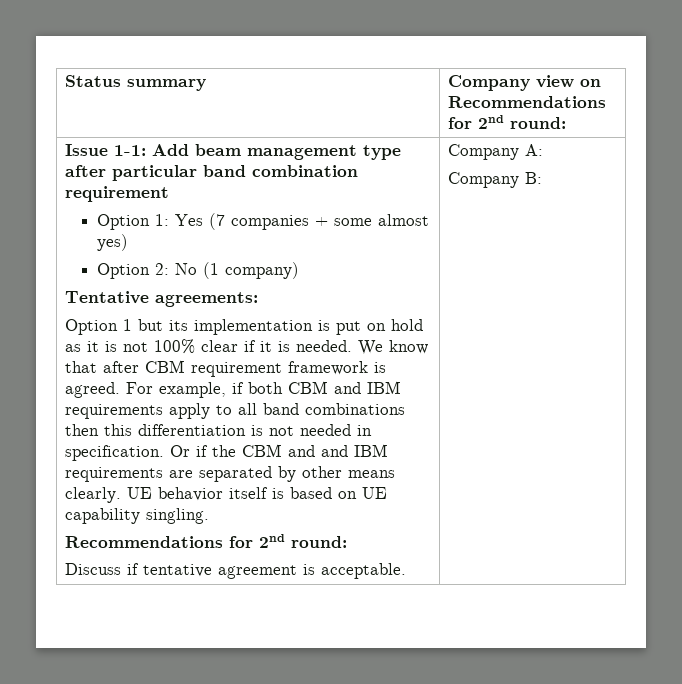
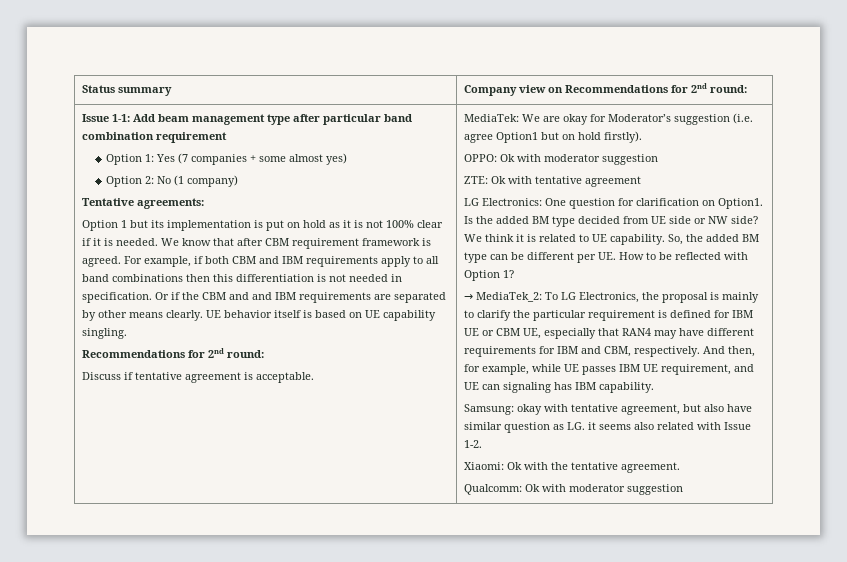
- Company A:
- Company B:
+ MediaTek: We are okay for Moderator’s suggestion (i.e. agree Option1 but on hold firstly).
+ OPPO: Ok with moderator suggestion
+ ZTE: Ok with tentative agreement
+ LG Electronics: One question for clarification on Option1. Is the added BM type decided from UE side or NW side? We think it is related to UE capability. So, the added BM type can be different per UE. How to be reflected with Option 1?
+ → MediaTek_2: To LG Electronics, the proposal is mainly to clarify the particular requirement is defined for IBM UE or CBM UE, especially that RAN4 may have different requirements for IBM and CBM, respectively. And then, for example, while UE passes IBM UE requirement, and UE can signaling has IBM capability.
+ Samsung: okay with tentative agreement, but also have similar question as LG. it seems also related with Issue 1-2.
+ Xiaomi: Ok with the tentative agreement.
+ Qualcomm: Ok with moderator suggestion

